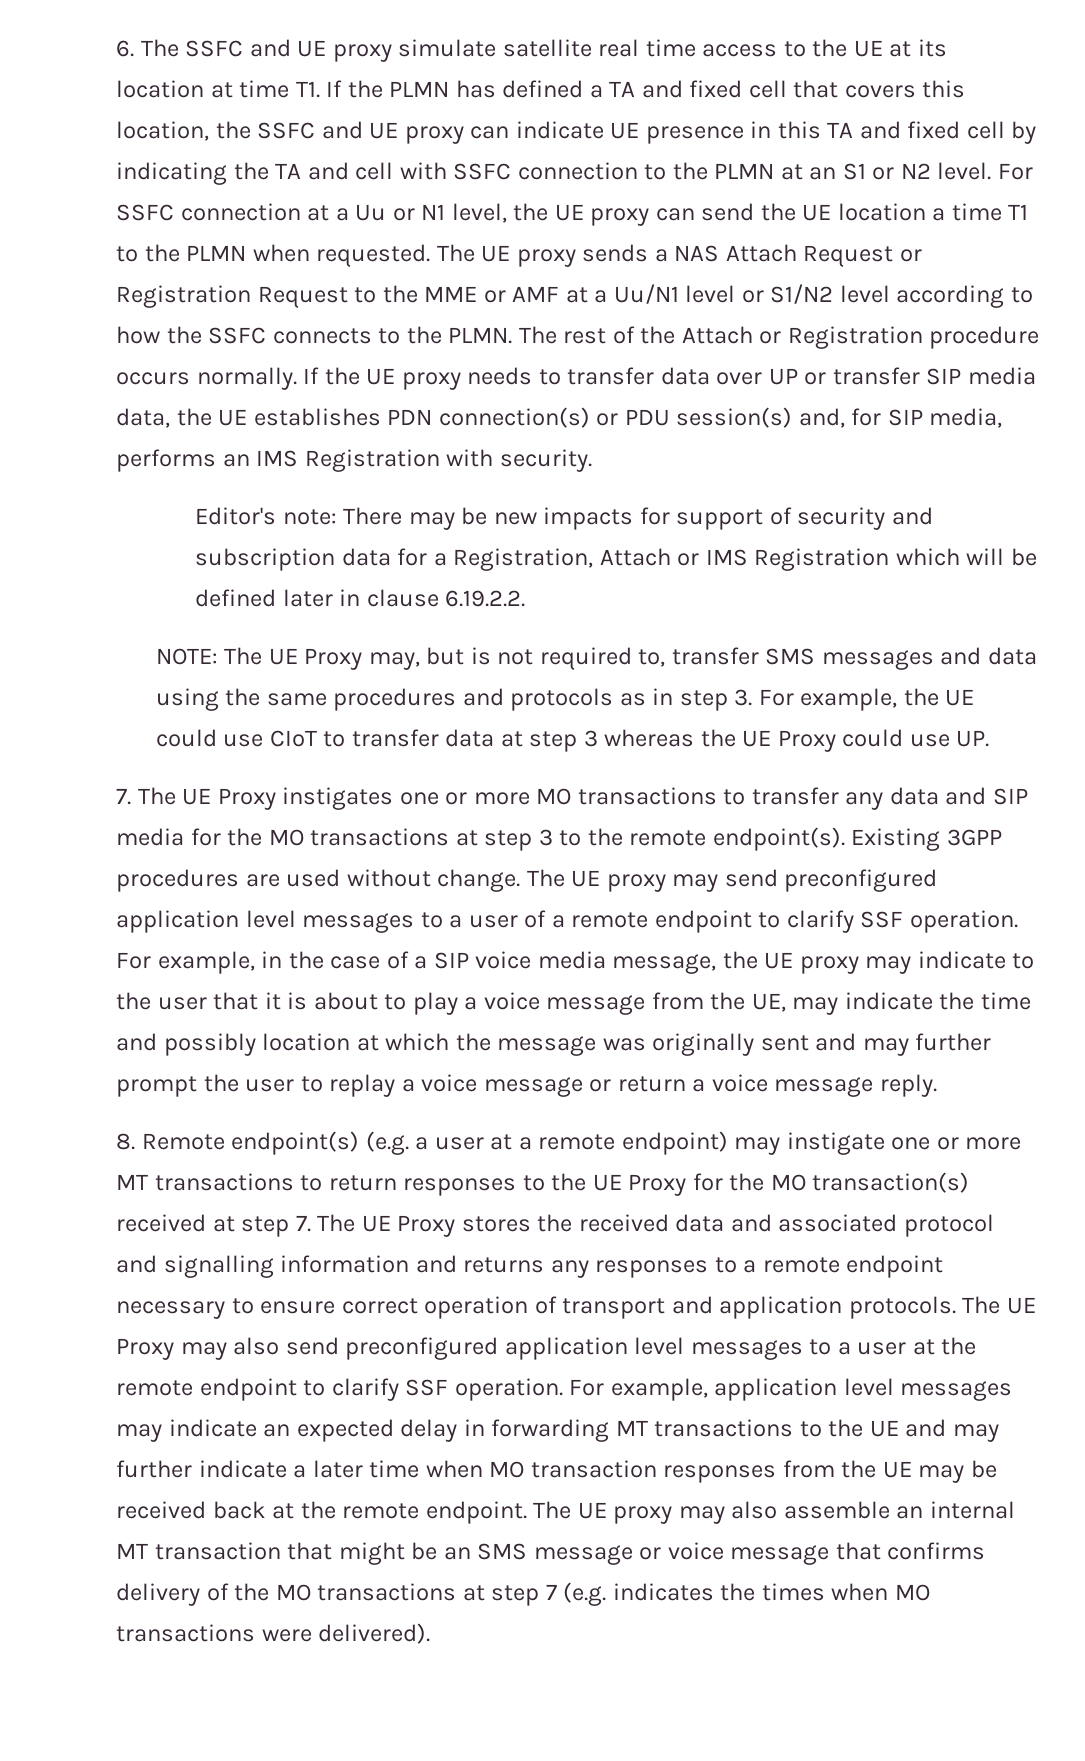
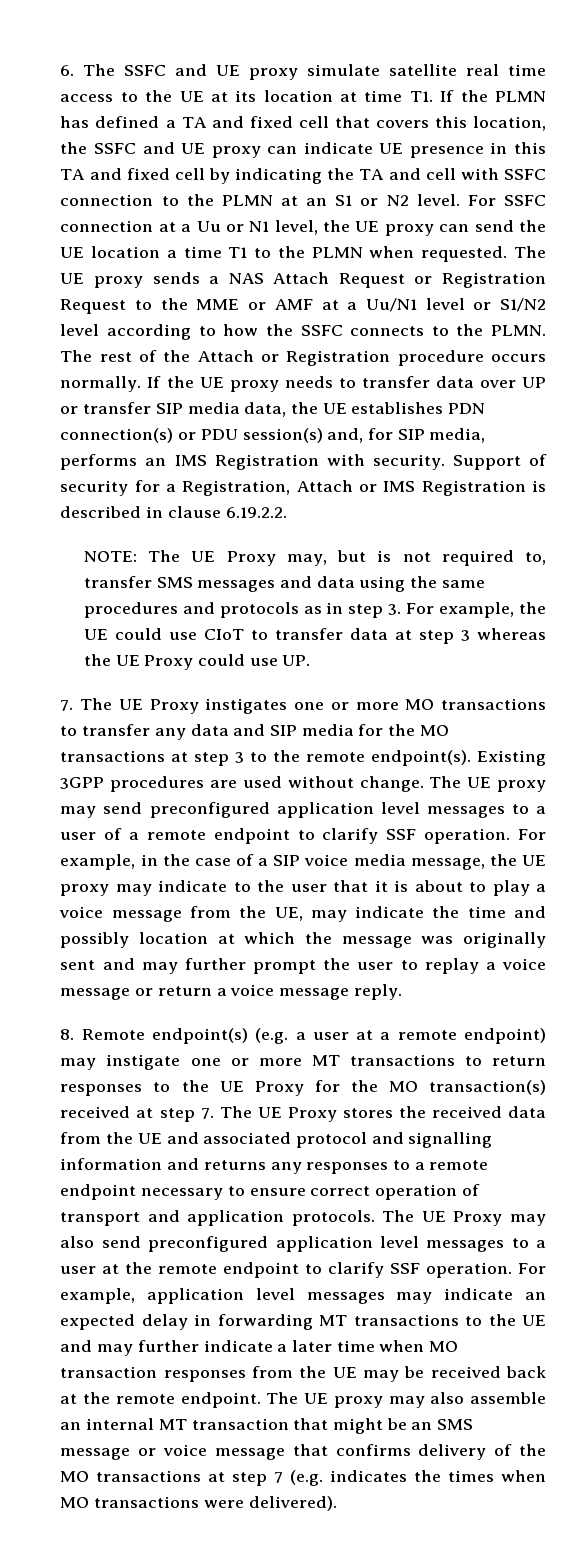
- If the UE proxy needs to transfer data over UP or transfer SIP media data, the UE establishes PDN connection(s) or PDU session(s) and, for SIP media, performs an IMS Registration with security.
- Editor's note: There may be new impacts for support of security and subscription data for a Registration, Attach or IMS Registration which will be defined later in clause 6.19.2.2.
+ If the UE proxy needs to transfer data over UP or transfer SIP media data, the UE establishes PDN connection(s) or PDU session(s) and, for SIP media, performs an IMS Registration with security. Support of security for a Registration, Attach or IMS Registration is described in clause 6.19.2.2.
- 8. Remote endpoint(s) (e.g. a user at a remote endpoint) may instigate one or more MT transactions to return responses to the UE Proxy for the MO transaction(s) received at step 7. The UE Proxy stores the received data and associated protocol and signalling information and returns any responses to a remote endpoint necessary to ensure correct operation of transport and application protocols.
+ 8. Remote endpoint(s) (e.g. a user at a remote endpoint) may instigate one or more MT transactions to return responses to the UE Proxy for the MO transaction(s) received at step 7. The UE Proxy stores the received data from the UE and associated protocol and signalling information and returns any responses to a remote endpoint necessary to ensure correct operation of transport and application protocols.

